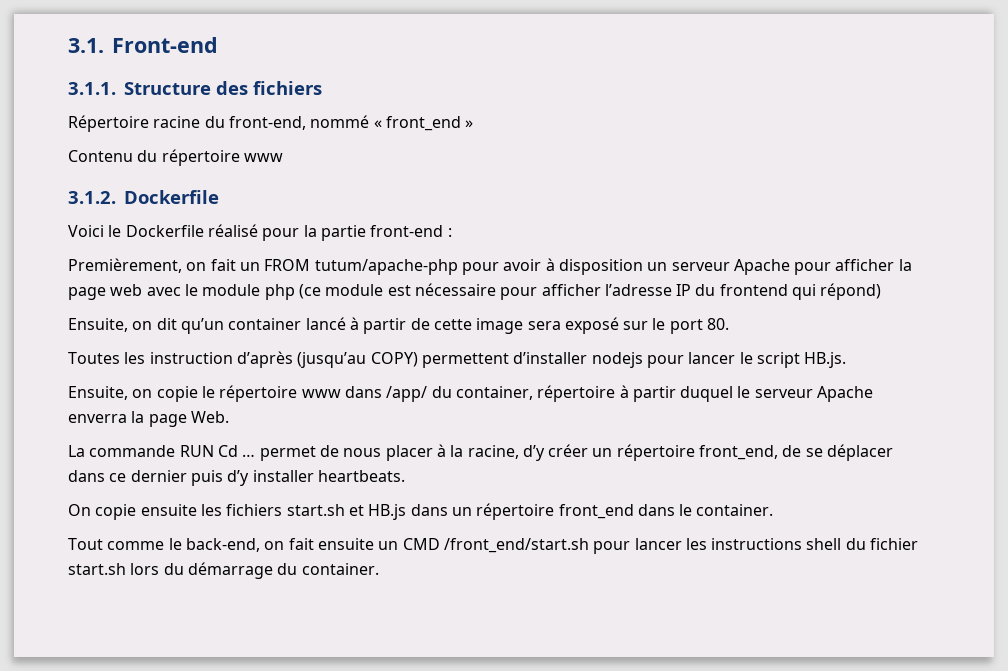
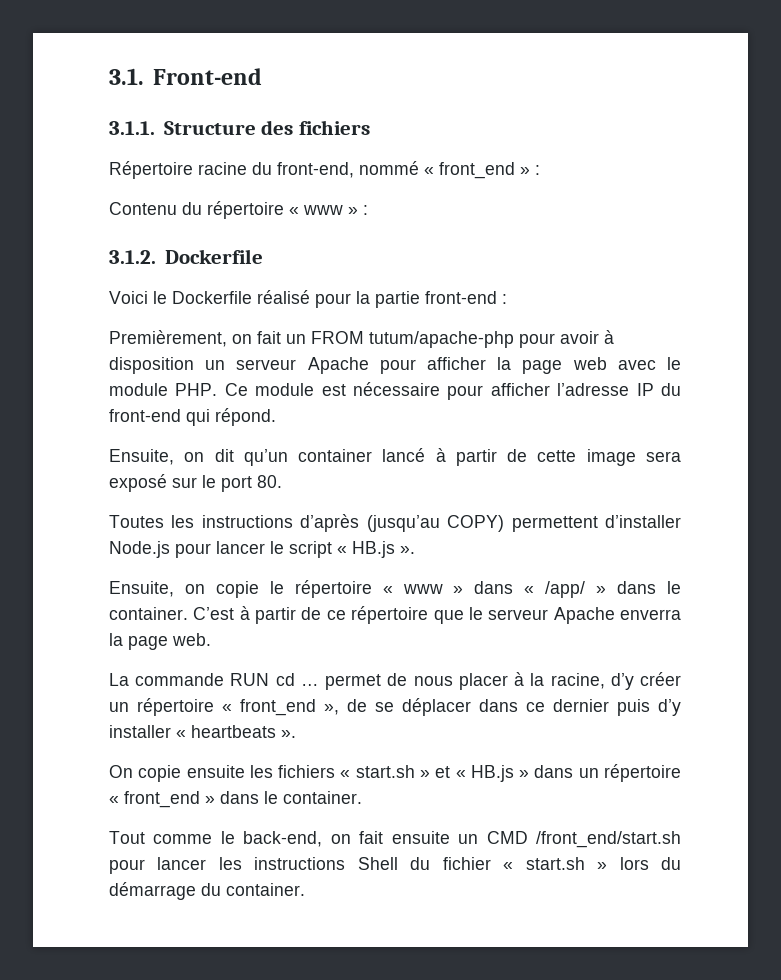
- Répertoire racine du front-end, nommé « front_end »
+ Répertoire racine du front-end, nommé « front_end » :
- Contenu du répertoire www
+ Contenu du répertoire « www » :
- Premièrement, on fait un FROM tutum/apache-php pour avoir à disposition un serveur Apache pour afficher la page web avec le module php (ce module est nécessaire pour afficher l’adresse IP du frontend qui répond)
+ Premièrement, on fait un FROM tutum/apache-php pour avoir à disposition un serveur Apache pour afficher la page web avec le module PHP. Ce module est nécessaire pour afficher l’adresse IP du front-end qui répond.
- Toutes les instruction d’après (jusqu’au COPY) permettent d’installer nodejs pour lancer le script HB.js.
+ Toutes les instructions d’après (jusqu’au COPY) permettent d’installer Node.js pour lancer le script « HB.js ».
- Ensuite, on copie le répertoire www dans /app/ du container, répertoire à partir duquel le serveur Apache enverra la page Web.
+ Ensuite, on copie le répertoire « www » dans « /app/ » dans le container. C’est à partir de ce répertoire que le serveur Apache enverra la page web.
- La commande RUN Cd … permet de nous placer à la racine, d’y créer un répertoire front_end, de se déplacer dans ce dernier puis d’y installer heartbeats.
+ La commande RUN cd … permet de nous placer à la racine, d’y créer un répertoire « front_end », de se déplacer dans ce dernier puis d’y installer « heartbeats ».
- On copie ensuite les fichiers start.sh et HB.js dans un répertoire front_end dans le container.
+ On copie ensuite les fichiers « start.sh » et « HB.js » dans un répertoire « front_end » dans le container.
- Tout comme le back-end, on fait ensuite un CMD /front_end/start.sh pour lancer les instructions shell du fichier start.sh lors du démarrage du container.
+ Tout comme le back-end, on fait ensuite un CMD /front_end/start.sh pour lancer les instructions Shell du fichier « start.sh » lors du démarrage du container.

